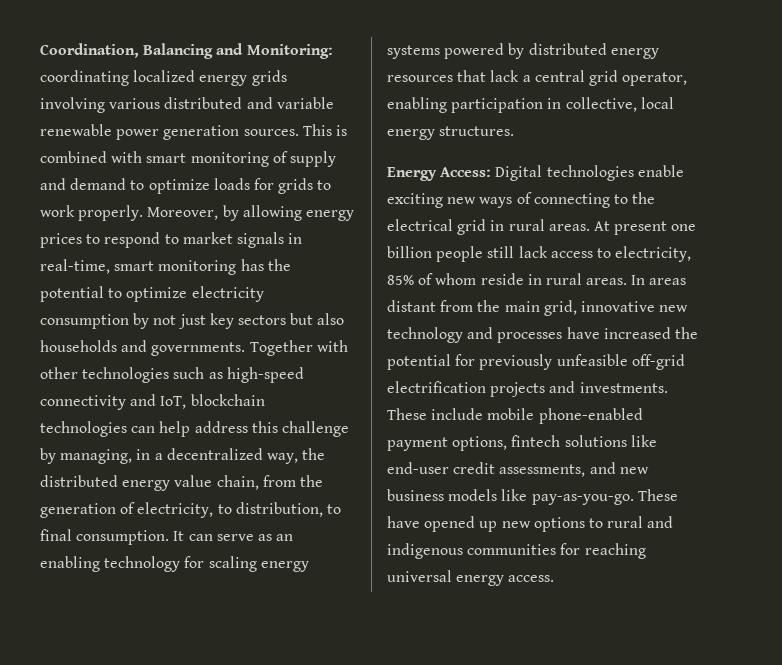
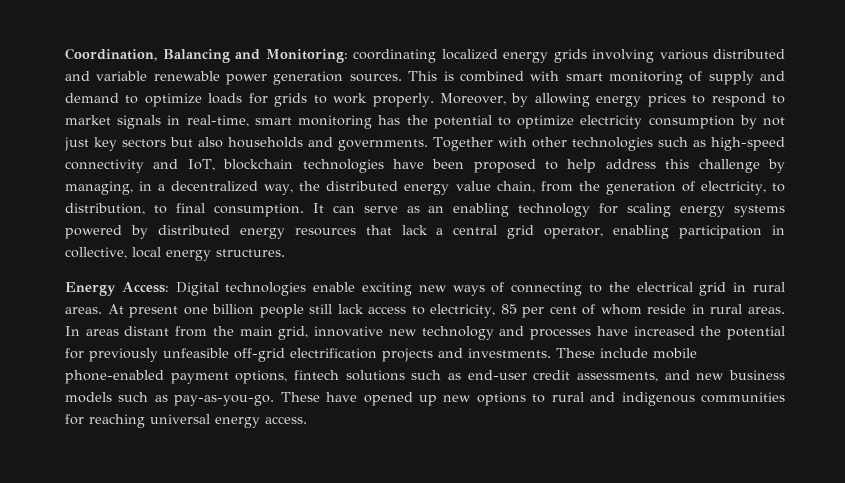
- Together with other technologies such as high-speed connectivity and IoT, blockchain technologies can help address this challenge by managing, in a decentralized way, the distributed energy value chain, from the generation of electricity, to distribution, to final consumption.
+ Together with other technologies such as high-speed connectivity and IoT, blockchain technologies have been proposed to help address this challenge by managing, in a decentralized way, the distributed energy value chain, from the generation of electricity, to distribution, to final consumption.
- At present one billion people still lack access to electricity, 85% of whom reside in rural areas.
+ At present one billion people still lack access to electricity, 85 per cent of whom reside in rural areas.
- These include mobile phone-enabled payment options, fintech solutions like end-user credit assessments, and new business models like pay-as-you-go.
+ These include mobile phone-enabled payment options, fintech solutions such as end-user credit assessments, and new business models such as pay-as-you-go.

